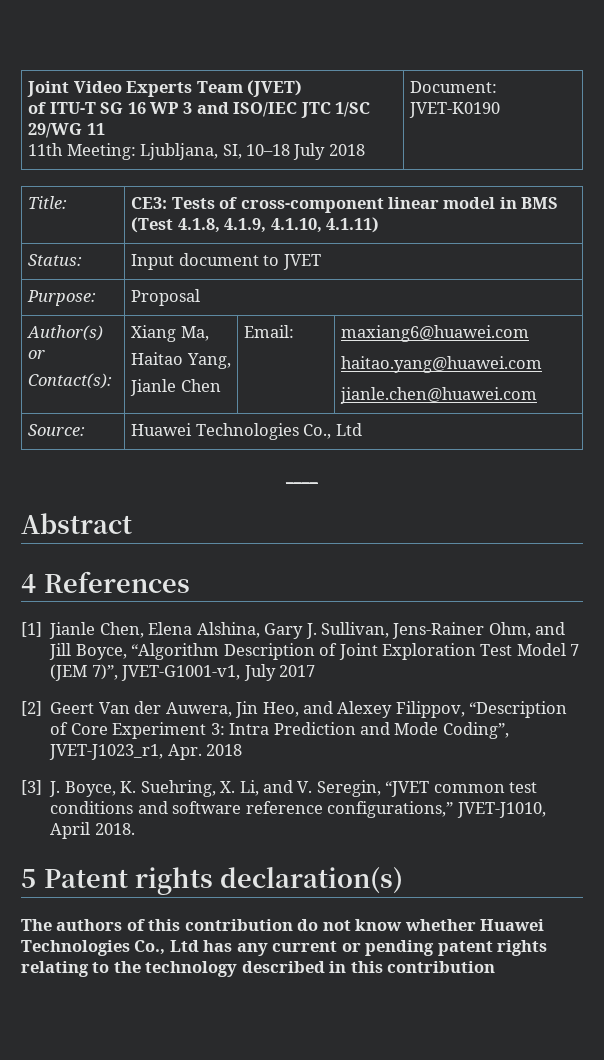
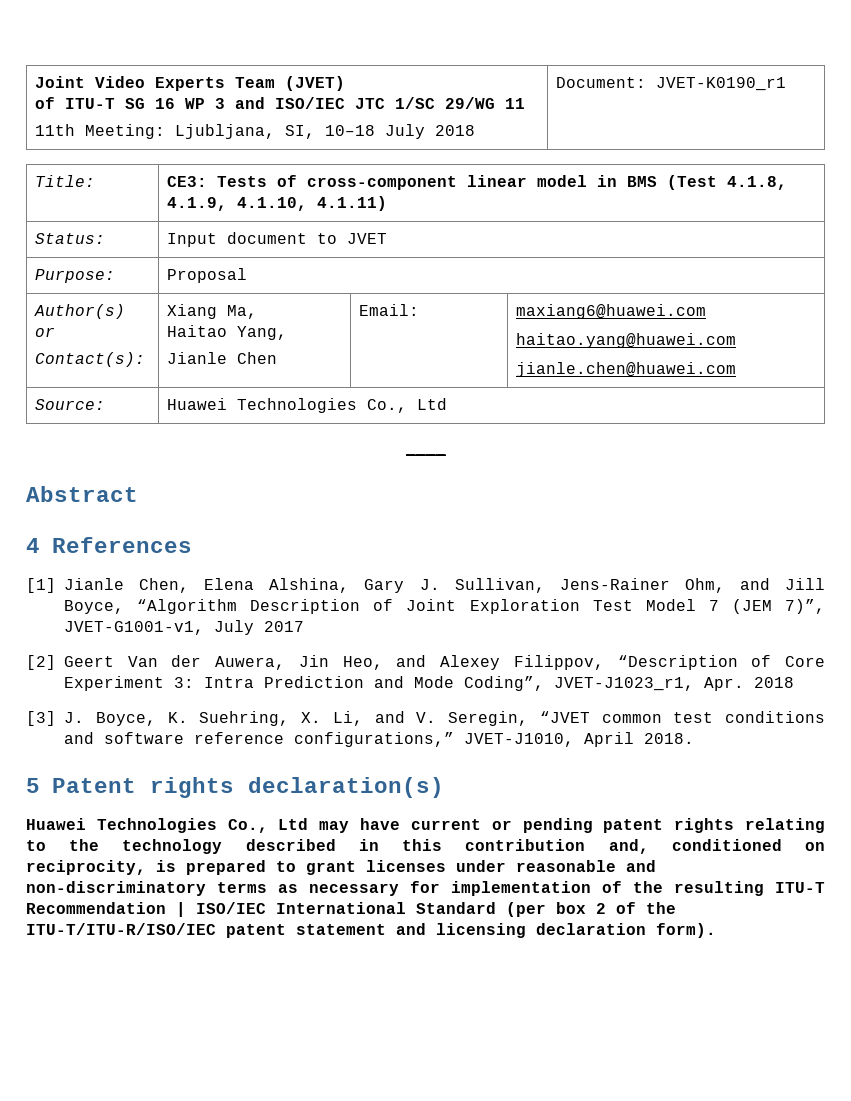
  Joint Video Experts Team (JVET)
  of ITU-T SG 16 WP 3 and ISO/IEC JTC 1/SC 29/WG 11
- 11th Meeting: Ljubljana, SI, 10–18 July 2018 | Document: JVET-K0190
+ 11th Meeting: Ljubljana, SI, 10–18 July 2018 | Document: JVET-K0190_r1
- The authors of this contribution do not know whether Huawei Technologies Co., Ltd has any current or pending patent rights relating to the technology described in this contribution
+ Huawei Technologies Co., Ltd may have current or pending patent rights relating to the technology described in this contribution and, conditioned on reciprocity, is prepared to grant licenses under reasonable and non-discriminatory terms as necessary for implementation of the resulting ITU-T Recommendation | ISO/IEC International Standard (per box 2 of the ITU-T/ITU-R/ISO/IEC patent statement and licensing declaration form).

